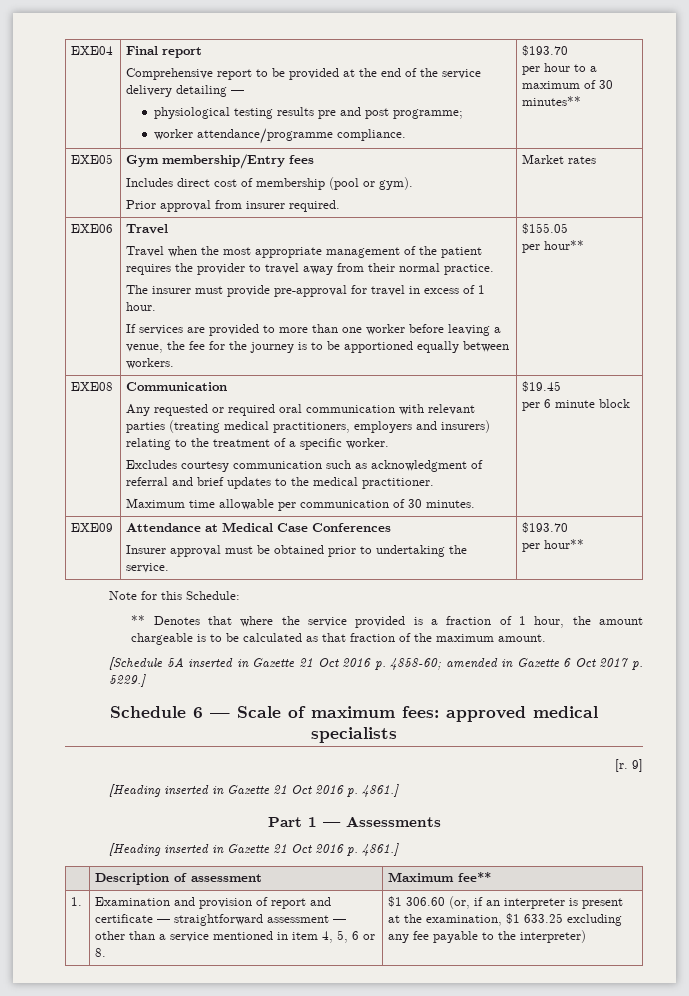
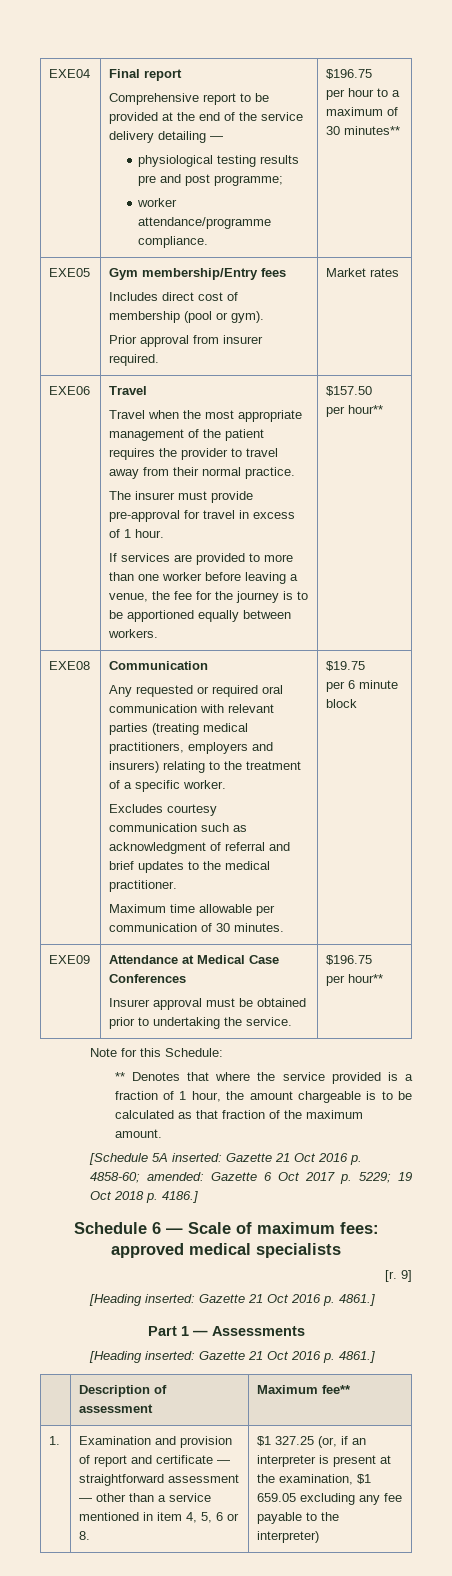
  EXE04 | Final report
  Comprehensive report to be provided at the end of the service delivery detailing —
  physiological testing results pre and post programme;
- worker attendance/programme compliance. | $193.70
+ worker attendance/programme compliance. | $196.75
- $155.05
+ $157.50
- $19.45
+ $19.75
  EXE09 | Attendance at Medical Case Conferences
- Insurer approval must be obtained prior to undertaking the service. | $193.70
+ Insurer approval must be obtained prior to undertaking the service. | $196.75
- [Schedule 5A inserted in Gazette 21 Oct 2016 p. 4858-60; amended in Gazette 6 Oct 2017 p. 5229.]
+ [Schedule 5A inserted: Gazette 21 Oct 2016 p. 4858-60; amended: Gazette 6 Oct 2017 p. 5229; 19 Oct 2018 p. 4186.]
  9]
- [Heading inserted in Gazette 21 Oct 2016 p. 4861.]
+ [Heading inserted: Gazette 21 Oct 2016 p. 4861.]
  Part 1 — Assessments
- [Heading inserted in Gazette 21 Oct 2016 p. 4861.]
+ [Heading inserted: Gazette 21 Oct 2016 p. 4861.]
- $1 306.60 (or, if an interpreter is present at the examination, $1 633.25 excluding any fee payable to the interpreter)
+ $1 327.25 (or, if an interpreter is present at the examination, $1 659.05 excluding any fee payable to the interpreter)

